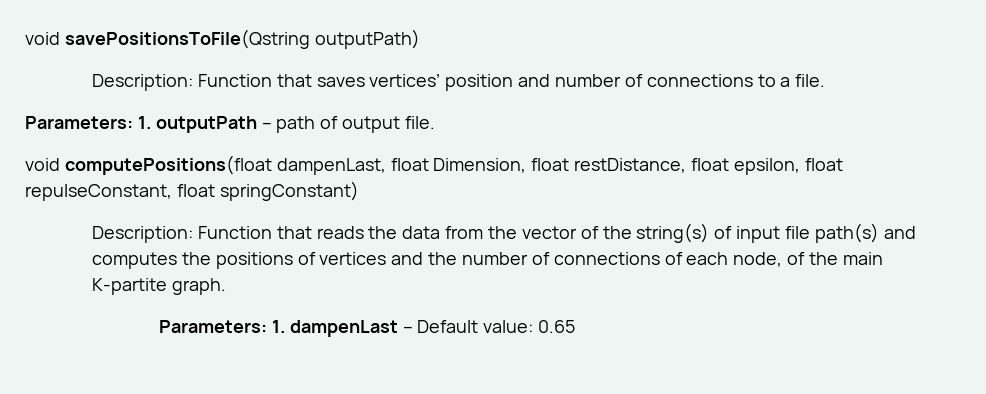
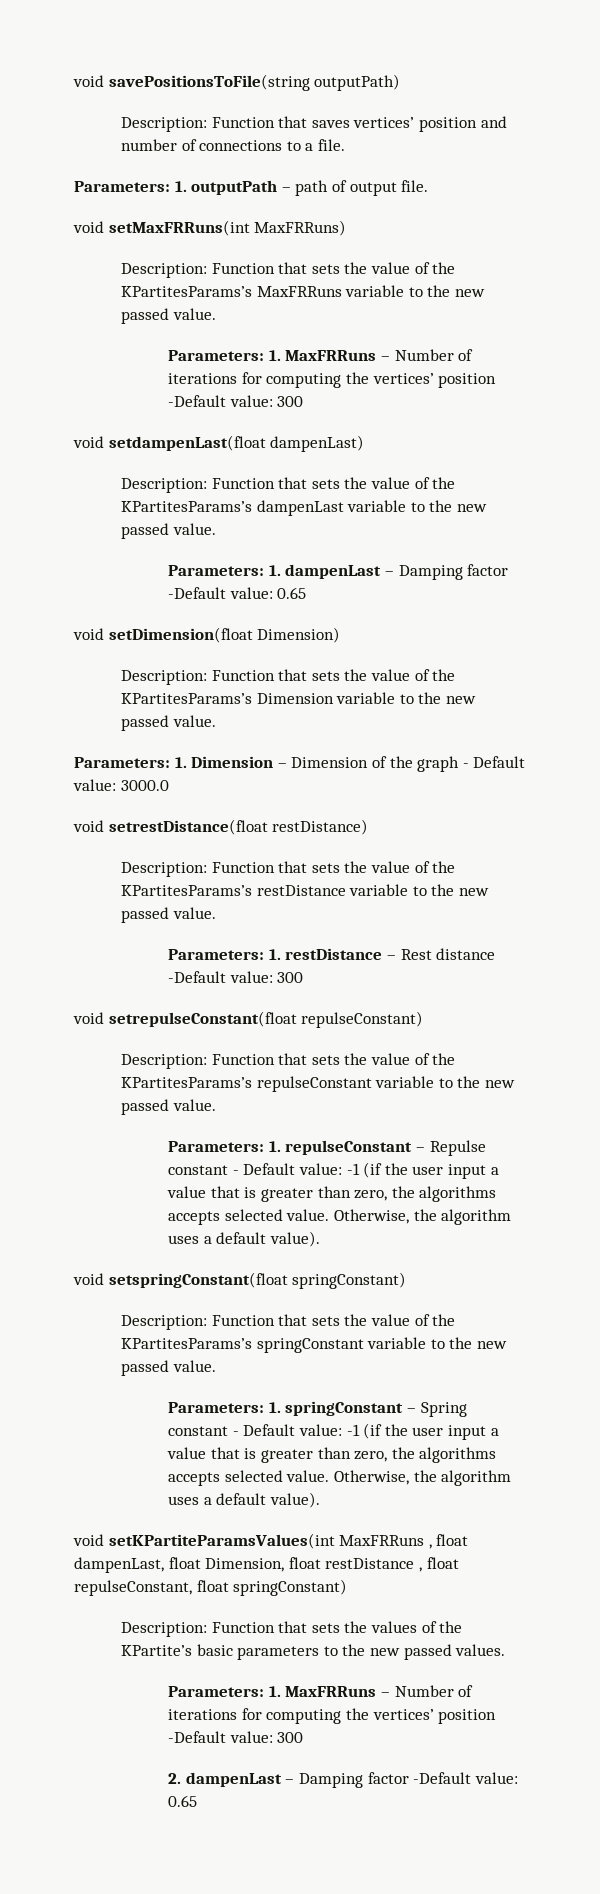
- void savePositionsToFile(Qstring outputPath)
+ void savePositionsToFile(string outputPath)
- void computePositions(float dampenLast, float Dimension, float restDistance, float epsilon, float repulseConstant, float springConstant)
+ void setMaxFRRuns(int MaxFRRuns)
+ Description: Function that sets the value of the KPartitesParams’s MaxFRRuns variable to the new passed value.
+ Parameters: 1. MaxFRRuns – Number of iterations for computing the vertices’ position -Default value: 300
+ void setdampenLast(float dampenLast)
+ Description: Function that sets the value of the KPartitesParams’s dampenLast variable to the new passed value.
+ Parameters: 1. dampenLast – Damping factor -Default value: 0.65
+ void setDimension(float Dimension)
+ Description: Function that sets the value of the KPartitesParams’s Dimension variable to the new passed value.
+ Parameters: 1. Dimension – Dimension of the graph - Default value: 3000.0
+ void setrestDistance(float restDistance)
+ Description: Function that sets the value of the KPartitesParams’s restDistance variable to the new passed value.
+ Parameters: 1. restDistance – Rest distance -Default value: 300
+ void setrepulseConstant(float repulseConstant)
+ Description: Function that sets the value of the KPartitesParams’s repulseConstant variable to the new passed value.
+ Parameters: 1. repulseConstant – Repulse constant - Default value: -1 (if the user input a value that is greater than zero, the algorithms accepts selected value. Otherwise, the algorithm uses a default value).
+ void setspringConstant(float springConstant)
+ Description: Function that sets the value of the KPartitesParams’s springConstant variable to the new passed value.
+ Parameters: 1. springConstant – Spring constant - Default value: -1 (if the user input a value that is greater than zero, the algorithms accepts selected value. Otherwise, the algorithm uses a default value).
+ void setKPartiteParamsValues(int MaxFRRuns , float dampenLast, float Dimension, float restDistance , float repulseConstant, float springConstant)
- Description: Function that reads the data from the vector of the string(s) of input file path(s) and computes the positions of vertices and the number of connections of each node, of the main K-partite graph.
- Parameters: 1. dampenLast – Default value: 0.65
+ Description: Function that sets the values of the KPartite’s basic parameters to the new passed values.
+ Parameters: 1. MaxFRRuns – Number of iterations for computing the vertices’ position -Default value: 300
+ 2. dampenLast – Damping factor -Default value: 0.65

